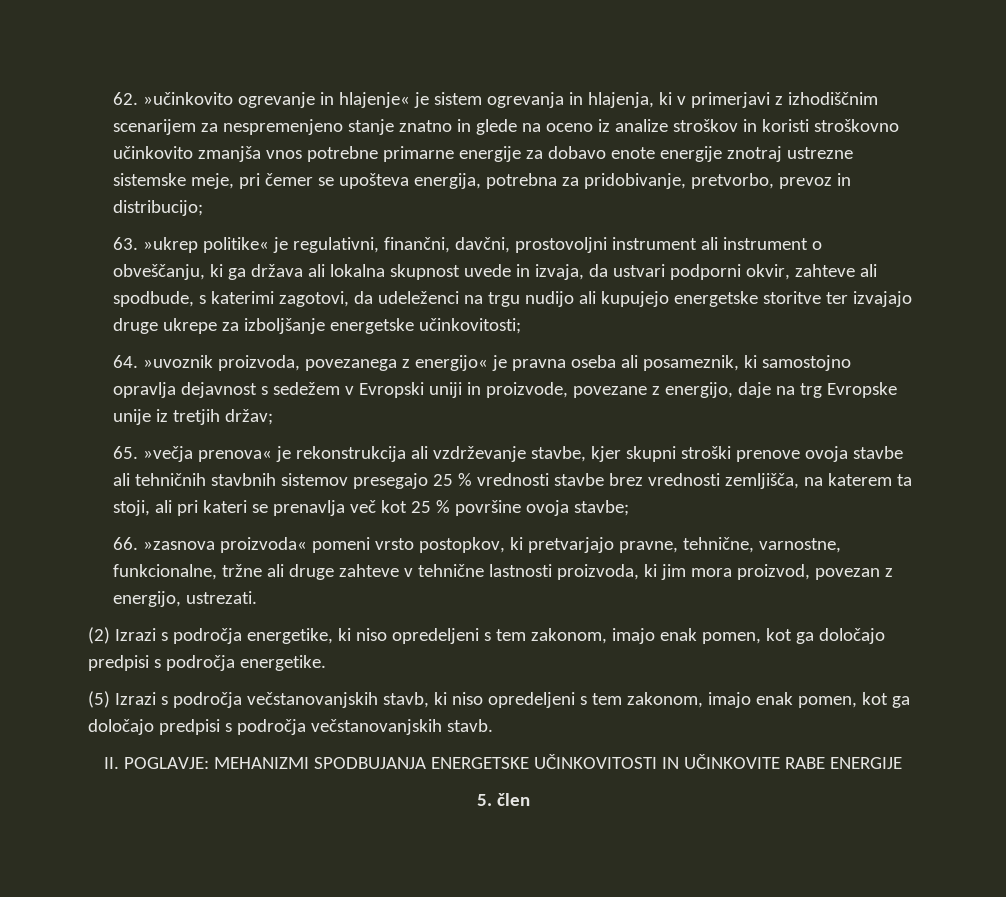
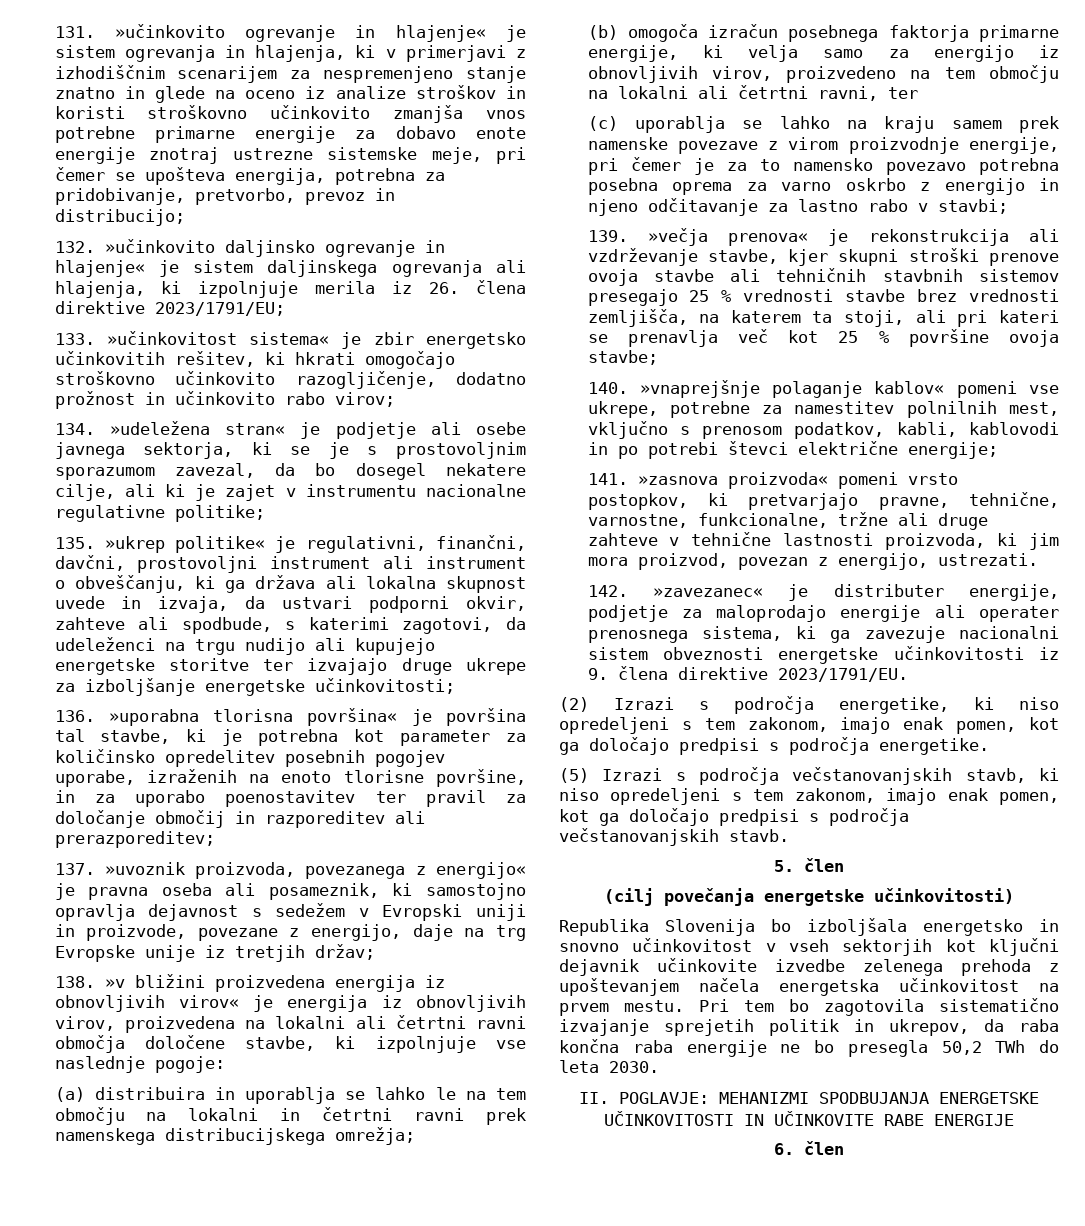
- 62. »učinkovito ogrevanje in hlajenje« je sistem ogrevanja in hlajenja, ki v primerjavi z izhodiščnim scenarijem za nespremenjeno stanje znatno in glede na oceno iz analize stroškov in koristi stroškovno učinkovito zmanjša vnos potrebne primarne energije za dobavo enote energije znotraj ustrezne sistemske meje, pri čemer se upošteva energija, potrebna za pridobivanje, pretvorbo, prevoz in distribucijo;
+ 131. »učinkovito ogrevanje in hlajenje« je sistem ogrevanja in hlajenja, ki v primerjavi z izhodiščnim scenarijem za nespremenjeno stanje znatno in glede na oceno iz analize stroškov in koristi stroškovno učinkovito zmanjša vnos potrebne primarne energije za dobavo enote energije znotraj ustrezne sistemske meje, pri čemer se upošteva energija, potrebna za pridobivanje, pretvorbo, prevoz in distribucijo;
- 63. »ukrep politike« je regulativni, finančni, davčni, prostovoljni instrument ali instrument o obveščanju, ki ga država ali lokalna skupnost uvede in izvaja, da ustvari podporni okvir, zahteve ali spodbude, s katerimi zagotovi, da udeleženci na trgu nudijo ali kupujejo energetske storitve ter izvajajo druge ukrepe za izboljšanje energetske učinkovitosti;
+ 132. »učinkovito daljinsko ogrevanje in hlajenje« je sistem daljinskega ogrevanja ali hlajenja, ki izpolnjuje merila iz 26. člena direktive 2023/1791/EU;
+ 133. »učinkovitost sistema« je zbir energetsko učinkovitih rešitev, ki hkrati omogočajo stroškovno učinkovito razogljičenje, dodatno prožnost in učinkovito rabo virov;
+ 134. »udeležena stran« je podjetje ali osebe javnega sektorja, ki se je s prostovoljnim sporazumom zavezal, da bo dosegel nekatere cilje, ali ki je zajet v instrumentu nacionalne regulativne politike;
+ 135. »ukrep politike« je regulativni, finančni, davčni, prostovoljni instrument ali instrument o obveščanju, ki ga država ali lokalna skupnost uvede in izvaja, da ustvari podporni okvir, zahteve ali spodbude, s katerimi zagotovi, da udeleženci na trgu nudijo ali kupujejo energetske storitve ter izvajajo druge ukrepe za izboljšanje energetske učinkovitosti;
- 64. »uvoznik proizvoda, povezanega z energijo« je pravna oseba ali posameznik, ki samostojno opravlja dejavnost s sedežem v Evropski uniji in proizvode, povezane z energijo, daje na trg Evropske unije iz tretjih držav;
+ 136. »uporabna tlorisna površina« je površina tal stavbe, ki je potrebna kot parameter za količinsko opredelitev posebnih pogojev uporabe, izraženih na enoto tlorisne površine, in za uporabo poenostavitev ter pravil za določanje območij in razporeditev ali prerazporeditev;
+ 137. »uvoznik proizvoda, povezanega z energijo« je pravna oseba ali posameznik, ki samostojno opravlja dejavnost s sedežem v Evropski uniji in proizvode, povezane z energijo, daje na trg Evropske unije iz tretjih držav;
- 65. »večja prenova« je rekonstrukcija ali vzdrževanje stavbe, kjer skupni stroški prenove ovoja stavbe ali tehničnih stavbnih sistemov presegajo 25 % vrednosti stavbe brez vrednosti zemljišča, na katerem ta stoji, ali pri kateri se prenavlja več kot 25 % površine ovoja stavbe;
+ 138. »v bližini proizvedena energija iz obnovljivih virov« je energija iz obnovljivih virov, proizvedena na lokalni ali četrtni ravni območja določene stavbe, ki izpolnjuje vse naslednje pogoje:
+ (a) distribuira in uporablja se lahko le na tem območju na lokalni in četrtni ravni prek namenskega distribucijskega omrežja;
+ (b) omogoča izračun posebnega faktorja primarne energije, ki velja samo za energijo iz obnovljivih virov, proizvedeno na tem območju na lokalni ali četrtni ravni, ter
+ (c) uporablja se lahko na kraju samem prek namenske povezave z virom proizvodnje energije, pri čemer je za to namensko povezavo potrebna posebna oprema za varno oskrbo z energijo in njeno odčitavanje za lastno rabo v stavbi;
+ 139. »večja prenova« je rekonstrukcija ali vzdrževanje stavbe, kjer skupni stroški prenove ovoja stavbe ali tehničnih stavbnih sistemov presegajo 25 % vrednosti stavbe brez vrednosti zemljišča, na katerem ta stoji, ali pri kateri se prenavlja več kot 25 % površine ovoja stavbe;
- 66. »zasnova proizvoda« pomeni vrsto postopkov, ki pretvarjajo pravne, tehnične, varnostne, funkcionalne, tržne ali druge zahteve v tehnične lastnosti proizvoda, ki jim mora proizvod, povezan z energijo, ustrezati.
+ 140. »vnaprejšnje polaganje kablov« pomeni vse ukrepe, potrebne za namestitev polnilnih mest, vključno s prenosom podatkov, kabli, kablovodi in po potrebi števci električne energije;
+ 141. »zasnova proizvoda« pomeni vrsto postopkov, ki pretvarjajo pravne, tehnične, varnostne, funkcionalne, tržne ali druge zahteve v tehnične lastnosti proizvoda, ki jim mora proizvod, povezan z energijo, ustrezati.
+ 142. »zavezanec« je distributer energije, podjetje za maloprodajo energije ali operater prenosnega sistema, ki ga zavezuje nacionalni sistem obveznosti energetske učinkovitosti iz 9. člena direktive 2023/1791/EU.
+ 5. člen
+ (cilj povečanja energetske učinkovitosti)
+ Republika Slovenija bo izboljšala energetsko in snovno učinkovitost v vseh sektorjih kot ključni dejavnik učinkovite izvedbe zelenega prehoda z upoštevanjem načela energetska učinkovitost na prvem mestu. Pri tem bo zagotovila sistematično izvajanje sprejetih politik in ukrepov, da raba končna raba energije ne bo presegla 50,2 TWh do leta 2030.
- 5. člen
+ 6. člen

